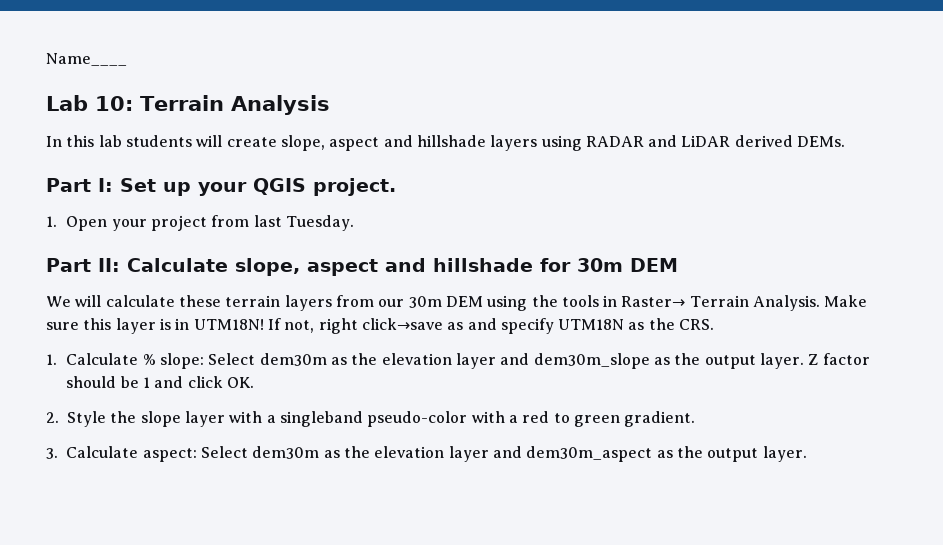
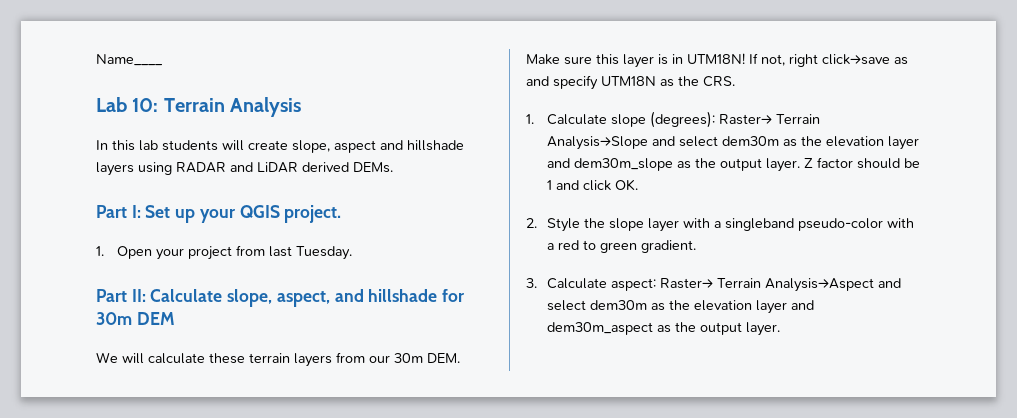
- Part II: Calculate slope, aspect and hillshade for 30m DEM
+ Part II: Calculate slope, aspect, and hillshade for 30m DEM
- We will calculate these terrain layers from our 30m DEM using the tools in Raster→ Terrain Analysis. Make sure this layer is in UTM18N!
+ We will calculate these terrain layers from our 30m DEM. Make sure this layer is in UTM18N!
- 1. Calculate % slope: Select dem30m as the elevation layer and dem30m_slope as the output layer.
+ 1. Calculate slope (degrees): Raster→ Terrain Analysis→Slope and select dem30m as the elevation layer and dem30m_slope as the output layer.
- 3. Calculate aspect: Select dem30m as the elevation layer and dem30m_aspect as the output layer.
+ 3. Calculate aspect: Raster→ Terrain Analysis→Aspect and select dem30m as the elevation layer and dem30m_aspect as the output layer.

